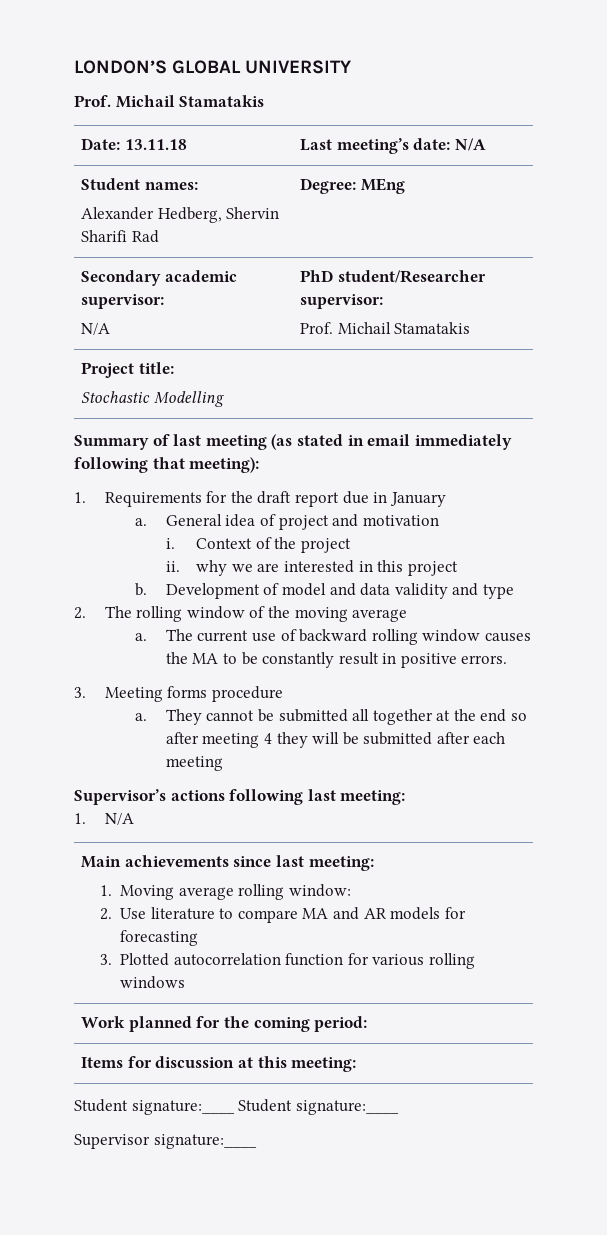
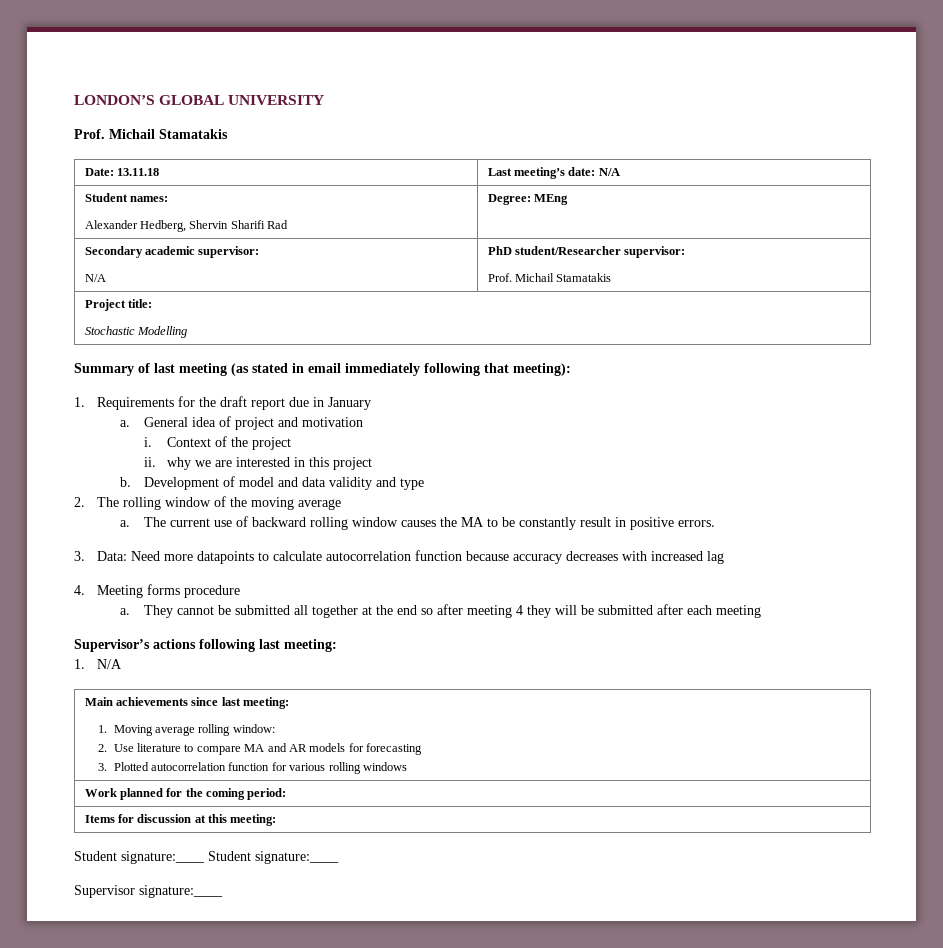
- 3. Meeting forms procedure
+ 3. Data: Need more datapoints to calculate autocorrelation function because accuracy decreases with increased lag
+ 4. Meeting forms procedure

